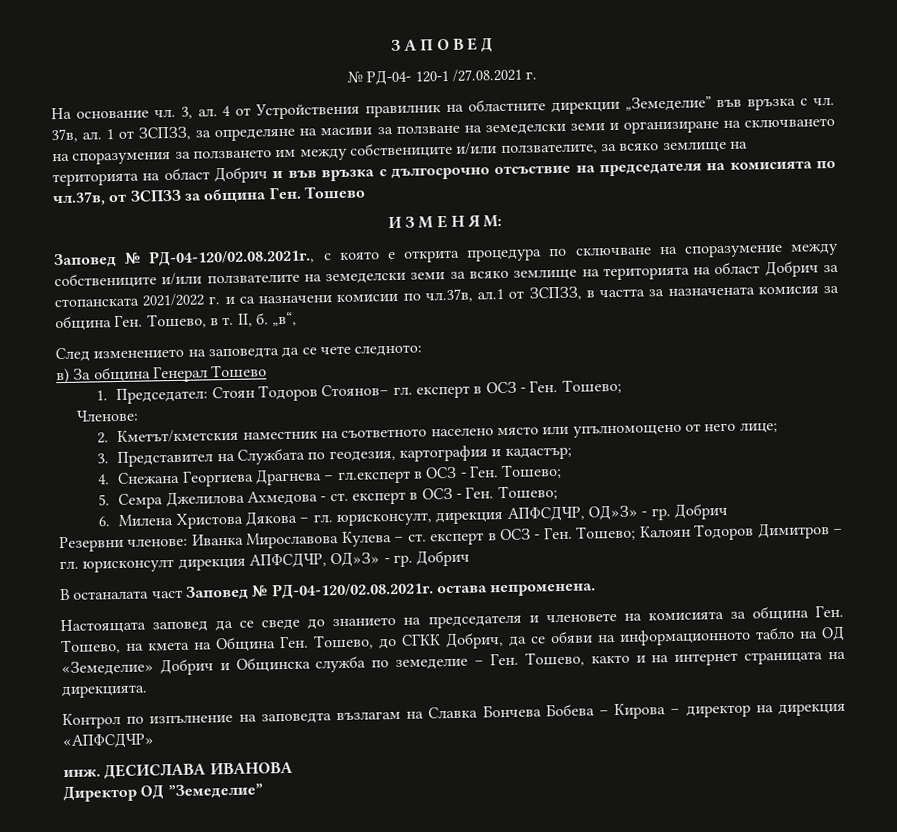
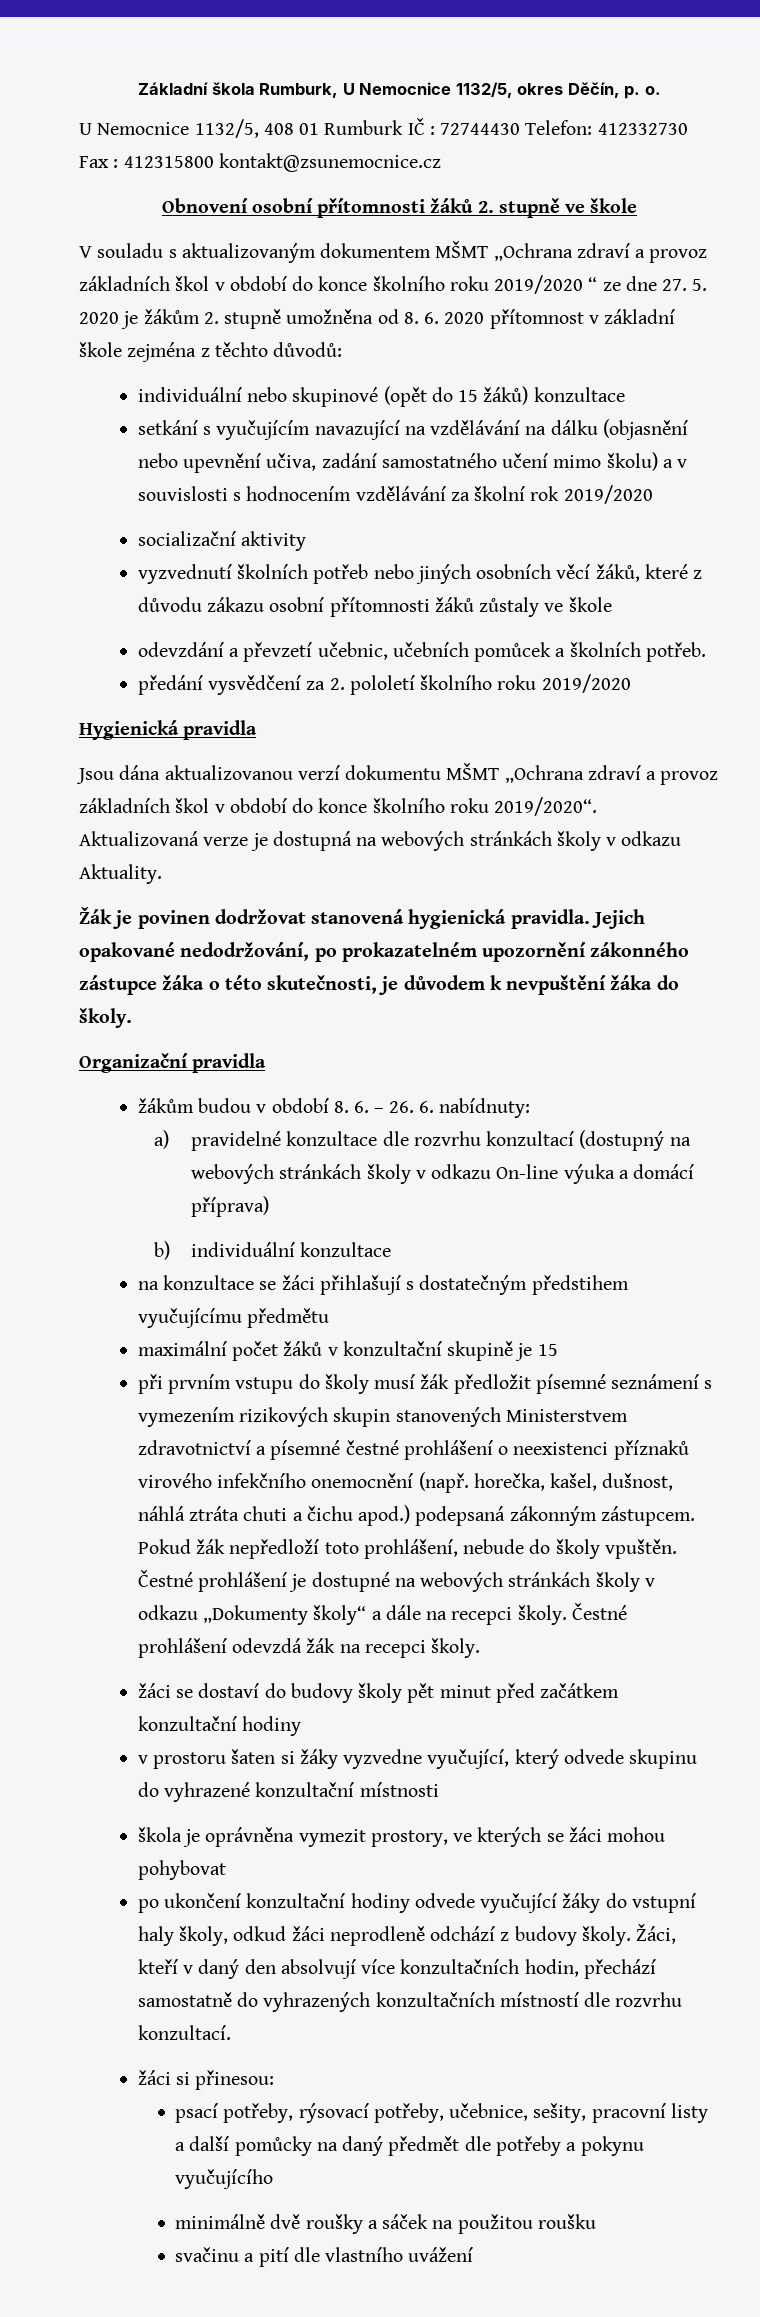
- З А П О В Е Д
- № РД-04- 120-1 /27.08.2021 г.
- На основание чл. 3, ал. 4 от Устройствения правилник на областните дирекции „Земеделие” във връзка с чл. 37в, ал. 1 от ЗСПЗЗ, за определяне на масиви за ползване на земеделски земи и организиране на сключването на споразумения за ползването им между собствениците и/или ползвателите, за всяко землище на територията на област Добрич и във връзка с дългосрочно отсъствие на председателя на комисията по чл.37в, от ЗСПЗЗ за община Ген. Тошево
- И З М Е Н Я М:
- Заповед № РД-04-120/02.08.2021г., с която е открита процедура по сключване на споразумение между собствениците и/или ползвателите на земеделски земи за всяко землище на територията на област Добрич за стопанската 2021/2022 г. и са назначени комисии по чл.37в, ал.1 от ЗСПЗЗ, в частта за назначената комисия за община Ген. Тошево, в т. II, б. „в“,
- След изменението на заповедта да се чете следното:
- в) За община Генерал Тошево
- 1. Председател: Стоян Тодоров Стоянов– гл. експерт в ОСЗ - Ген. Тошево;
- Членове:
- 2. Кметът/кметския наместник на съответното населено място или упълномощено от него лице;
- 3. Представител на Службата по геодезия, картография и кадастър;
- 4. Снежана Георгиева Драгнева – гл.експерт в ОСЗ - Ген. Тошево;
- 5. Семра Джелилова Ахмедова - ст. експерт в ОСЗ - Ген. Тошево;
- 6. Милена Христова Дякова – гл. юрисконсулт, дирекция АПФСДЧР, ОД»З» - гр. Добрич
- Резервни членове: Иванка Мирославова Кулева – ст. експерт в ОСЗ - Ген. Тошево; Калоян Тодоров Димитров – гл. юрисконсулт дирекция АПФСДЧР, ОД»З» - гр. Добрич
- В останалата част Заповед № РД-04-120/02.08.2021г. остава непроменена.
- Настоящата заповед да се сведе до знанието на председателя и членовете на комисията за община Ген. Тошево, на кмета на Община Ген. Тошево, до СГКК Добрич, да се обяви на информационното табло на ОД «Земеделие» Добрич и Общинска служба по земеделие – Ген. Тошево, както и на интернет страницата на дирекцията.
- Контрол по изпълнение на заповедта възлагам на Славка Бончева Бобева – Кирова – директор на дирекция «АПФСДЧР»
- инж. ДЕСИСЛАВА ИВАНОВА
- Директор ОД ”Земеделие”
+ Základní škola Rumburk, U Nemocnice 1132/5, okres Děčín, p. o.
+ U Nemocnice 1132/5, 408 01 Rumburk IČ : 72744430 Telefon: 412332730 Fax : 412315800 kontakt@zsunemocnice.cz
+ Obnovení osobní přítomnosti žáků 2. stupně ve škole
+ V souladu s aktualizovaným dokumentem MŠMT „Ochrana zdraví a provoz základních škol v období do konce školního roku 2019/2020 “ ze dne 27. 5. 2020 je žákům 2. stupně umožněna od 8. 6. 2020 přítomnost v základní škole zejména z těchto důvodů:
+ individuální nebo skupinové (opět do 15 žáků) konzultace
+ setkání s vyučujícím navazující na vzdělávání na dálku (objasnění nebo upevnění učiva, zadání samostatného učení mimo školu) a v souvislosti s hodnocením vzdělávání za školní rok 2019/2020
+ socializační aktivity
+ vyzvednutí školních potřeb nebo jiných osobních věcí žáků, které z důvodu zákazu osobní přítomnosti žáků zůstaly ve škole
+ odevzdání a převzetí učebnic, učebních pomůcek a školních potřeb.
+ předání vysvědčení za 2. pololetí školního roku 2019/2020
+ Hygienická pravidla
+ Jsou dána aktualizovanou verzí dokumentu MŠMT „Ochrana zdraví a provoz základních škol v období do konce školního roku 2019/2020“. Aktualizovaná verze je dostupná na webových stránkách školy v odkazu Aktuality.
+ Žák je povinen dodržovat stanovená hygienická pravidla. Jejich opakované nedodržování, po prokazatelném upozornění zákonného zástupce žáka o této skutečnosti, je důvodem k nevpuštění žáka do školy.
+ Organizační pravidla
+ žákům budou v období 8. 6. – 26. 6. nabídnuty:
+ a) pravidelné konzultace dle rozvrhu konzultací (dostupný na webových stránkách školy v odkazu On-line výuka a domácí příprava)
+ b) individuální konzultace
+ na konzultace se žáci přihlašují s dostatečným předstihem vyučujícímu předmětu
+ maximální počet žáků v konzultační skupině je 15
+ při prvním vstupu do školy musí žák předložit písemné seznámení s vymezením rizikových skupin stanovených Ministerstvem zdravotnictví a písemné čestné prohlášení o neexistenci příznaků virového infekčního onemocnění (např. horečka, kašel, dušnost, náhlá ztráta chuti a čichu apod.) podepsaná zákonným zástupcem. Pokud žák nepředloží toto prohlášení, nebude do školy vpuštěn. Čestné prohlášení je dostupné na webových stránkách školy v odkazu „Dokumenty školy“ a dále na recepci školy. Čestné prohlášení odevzdá žák na recepci školy.
+ žáci se dostaví do budovy školy pět minut před začátkem konzultační hodiny
+ v prostoru šaten si žáky vyzvedne vyučující, který odvede skupinu do vyhrazené konzultační místnosti
+ škola je oprávněna vymezit prostory, ve kterých se žáci mohou pohybovat
+ po ukončení konzultační hodiny odvede vyučující žáky do vstupní haly školy, odkud žáci neprodleně odchází z budovy školy. Žáci, kteří v daný den absolvují více konzultačních hodin, přechází samostatně do vyhrazených konzultačních místností dle rozvrhu konzultací.
+ žáci si přinesou:
+ psací potřeby, rýsovací potřeby, učebnice, sešity, pracovní listy a další pomůcky na daný předmět dle potřeby a pokynu vyučujícího
+ minimálně dvě roušky a sáček na použitou roušku
+ svačinu a pití dle vlastního uvážení

